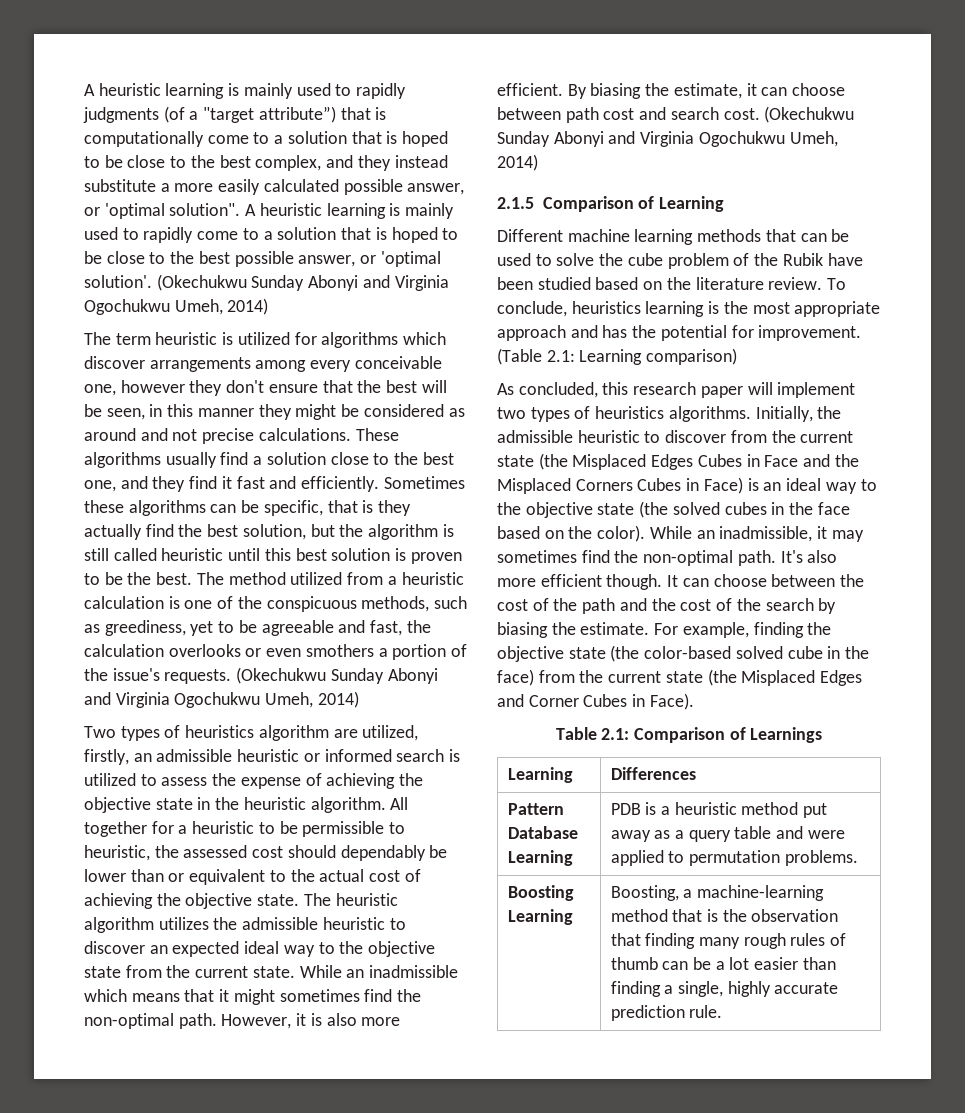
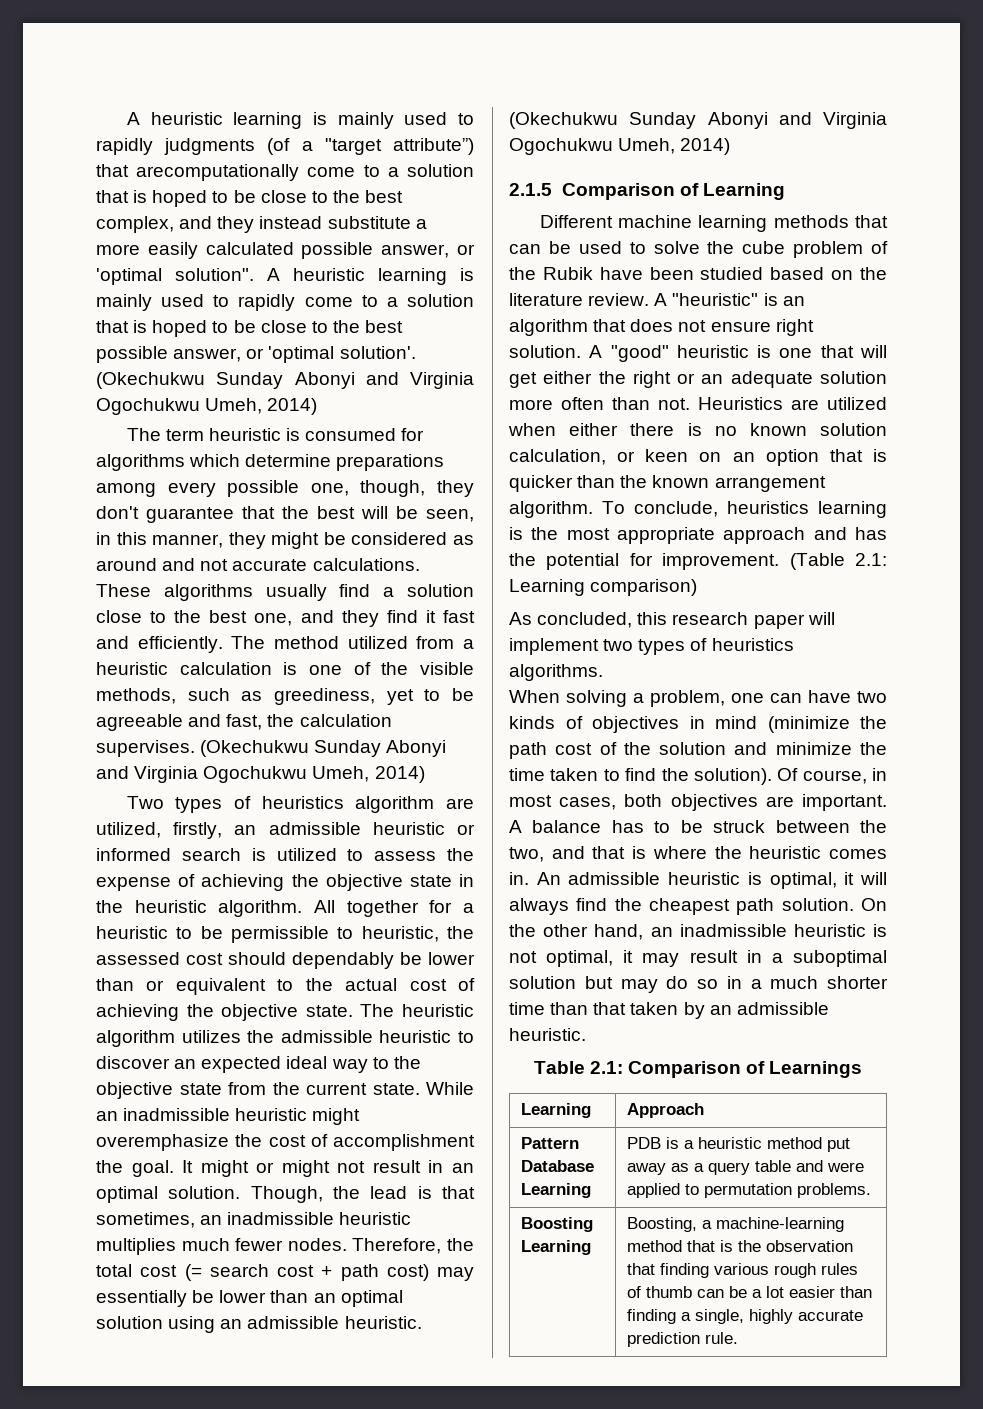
- A heuristic learning is mainly used to rapidly judgments (of a "target attribute”) that is computationally come to a solution that is hoped to be close to the best complex, and they instead substitute a more easily calculated possible answer, or 'optimal solution".
+ A heuristic learning is mainly used to rapidly judgments (of a "target attribute”) that arecomputationally come to a solution that is hoped to be close to the best complex, and they instead substitute a more easily calculated possible answer, or 'optimal solution".
- The term heuristic is utilized for algorithms which discover arrangements among every conceivable one, however they don't ensure that the best will be seen, in this manner they might be considered as around and not precise calculations.
+ The term heuristic is consumed for algorithms which determine preparations among every possible one, though, they don't guarantee that the best will be seen, in this manner, they might be considered as around and not accurate calculations.
- Sometimes these algorithms can be specific, that is they actually find the best solution, but the algorithm is still called heuristic until this best solution is proven to be the best.
- The method utilized from a heuristic calculation is one of the conspicuous methods, such as greediness, yet to be agreeable and fast, the calculation overlooks or even smothers a portion of the issue's requests.
+ The method utilized from a heuristic calculation is one of the visible methods, such as greediness, yet to be agreeable and fast, the calculation supervises.
- While an inadmissible which means that it might sometimes find the non-optimal path. However, it is also more efficient. By biasing the estimate, it can choose between path cost and search cost.
+ While an inadmissible heuristic might overemphasize the cost of accomplishment the goal. It might or might not result in an optimal solution. Though, the lead is that sometimes, an inadmissible heuristic multiplies much fewer nodes. Therefore, the total cost (= search cost + path cost) may essentially be lower than an optimal solution using an admissible heuristic.
+ A "heuristic" is an algorithm that does not ensure right solution. A "good" heuristic is one that will get either the right or an adequate solution more often than not. Heuristics are utilized when either there is no known solution calculation, or keen on an option that is quicker than the known arrangement algorithm.
- As concluded, this research paper will implement two types of heuristics algorithms. Initially, the admissible heuristic to discover from the current state (the Misplaced Edges Cubes in Face and the Misplaced Corners Cubes in Face) is an ideal way to the objective state (the solved cubes in the face based on the color). While an inadmissible, it may sometimes find the non-optimal path. It's also more efficient though. It can choose between the cost of the path and the cost of the search by biasing the estimate. For example, finding the objective state (the color-based solved cube in the face) from the current state (the Misplaced Edges and Corner Cubes in Face).
+ As concluded, this research paper will implement two types of heuristics algorithms.
+ When solving a problem, one can have two kinds of objectives in mind (minimize the path cost of the solution and minimize the time taken to find the solution). Of course, in most cases, both objectives are important. A balance has to be struck between the two, and that is where the heuristic comes in. An admissible heuristic is optimal, it will always find the cheapest path solution. On the other hand, an inadmissible heuristic is not optimal, it may result in a suboptimal solution but may do so in a much shorter time than that taken by an admissible heuristic.
- Learning | Differences
+ Learning | Approach
- Boosting Learning | Boosting, a machine-learning method that is the observation that finding many rough rules of thumb can be a lot easier than finding a single, highly accurate prediction rule.
+ Boosting Learning | Boosting, a machine-learning method that is the observation that finding various rough rules of thumb can be a lot easier than finding a single, highly accurate prediction rule.

